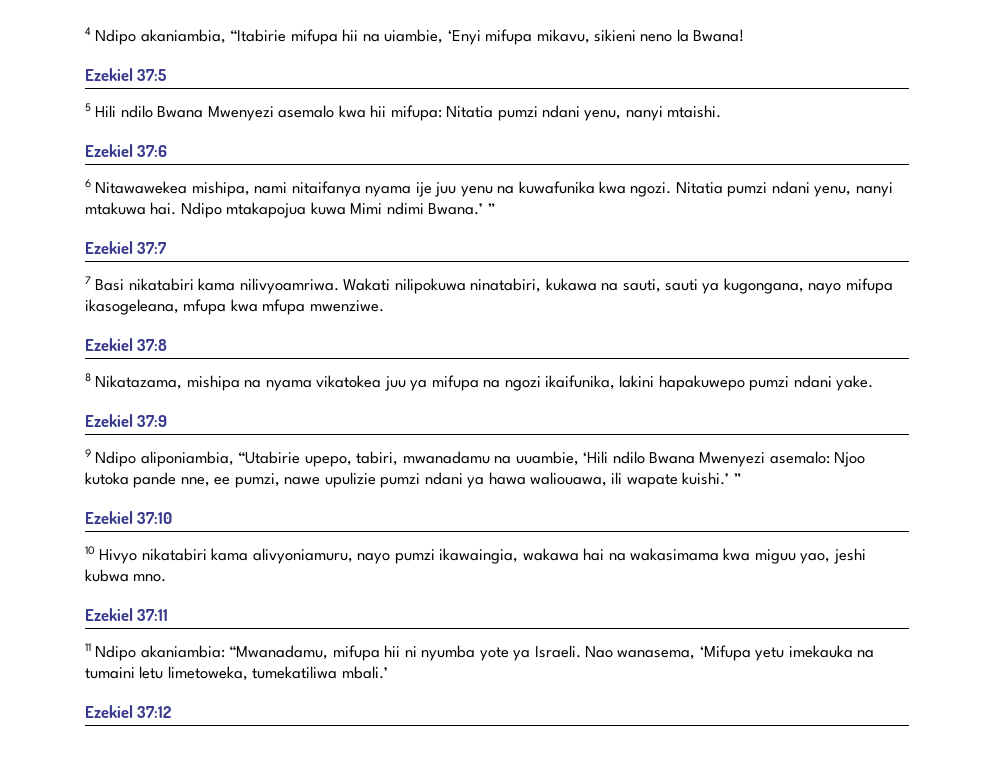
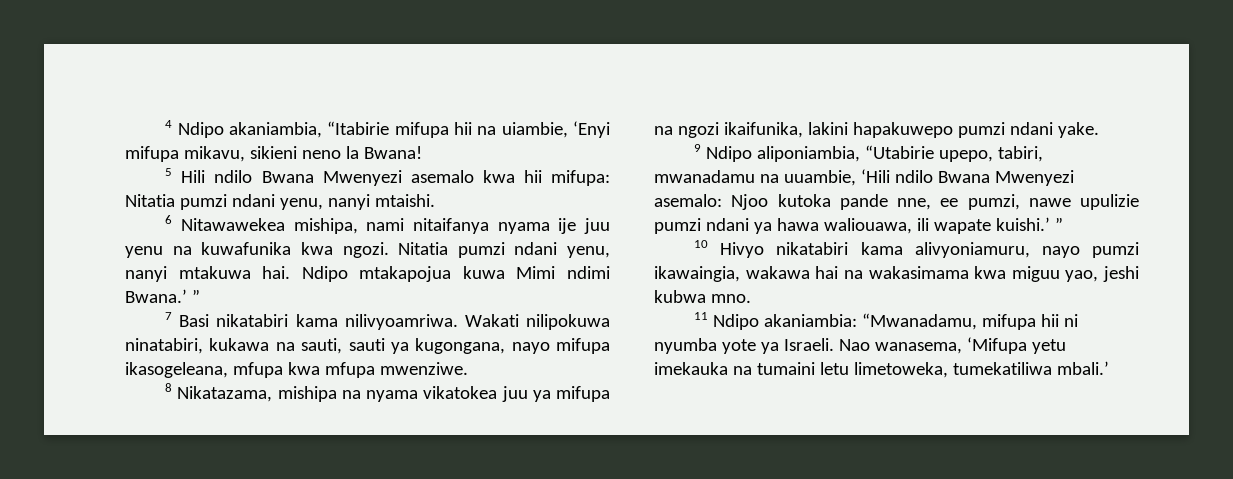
- Ezekiel 37:5
- Ezekiel 37:6
- Ezekiel 37:7
- Ezekiel 37:8
- Ezekiel 37:9
- Ezekiel 37:10
- Ezekiel 37:11
- Ezekiel 37:12

